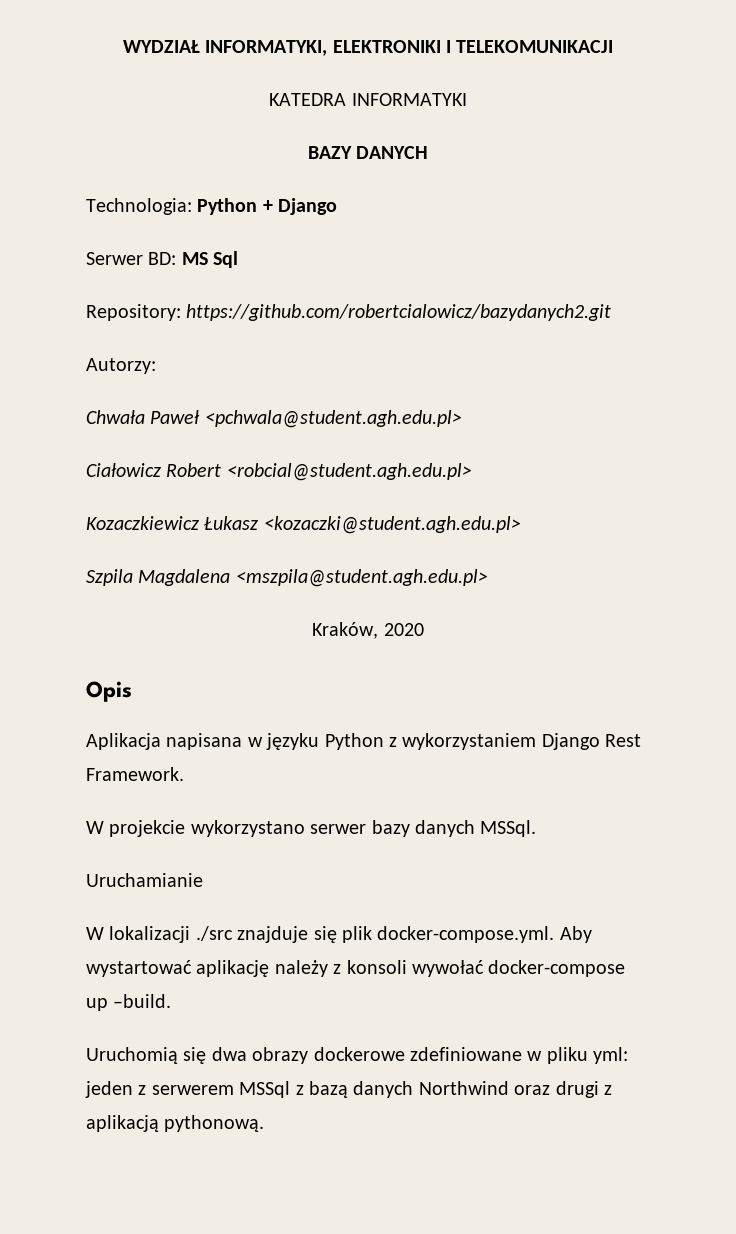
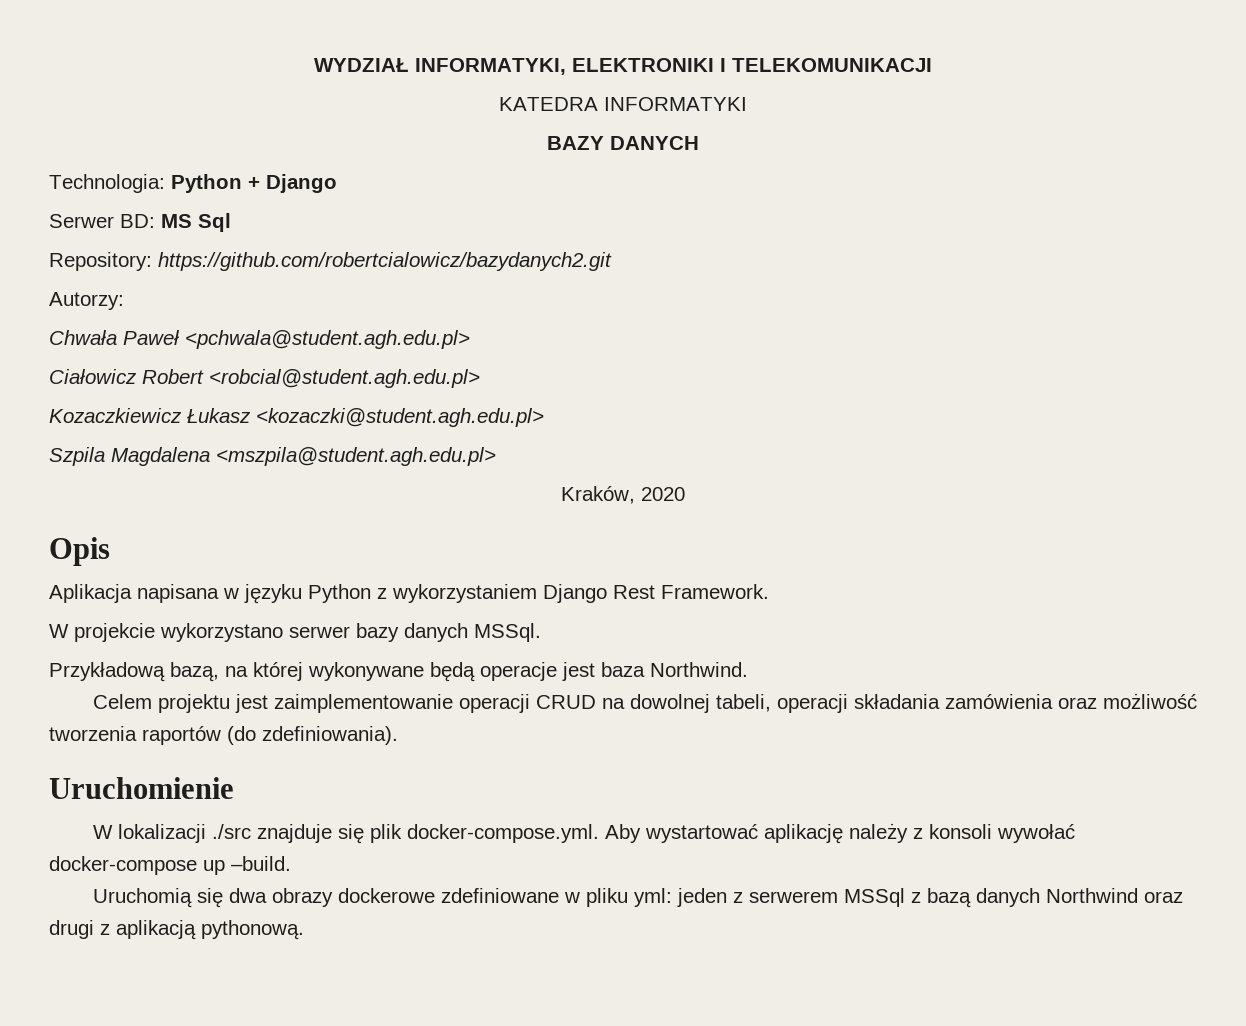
- Uruchamianie
+ Przykładową bazą, na której wykonywane będą operacje jest baza Northwind.
+ Celem projektu jest zaimplementowanie operacji CRUD na dowolnej tabeli, operacji składania zamówienia oraz możliwość tworzenia raportów (do zdefiniowania).
+ Uruchomienie

